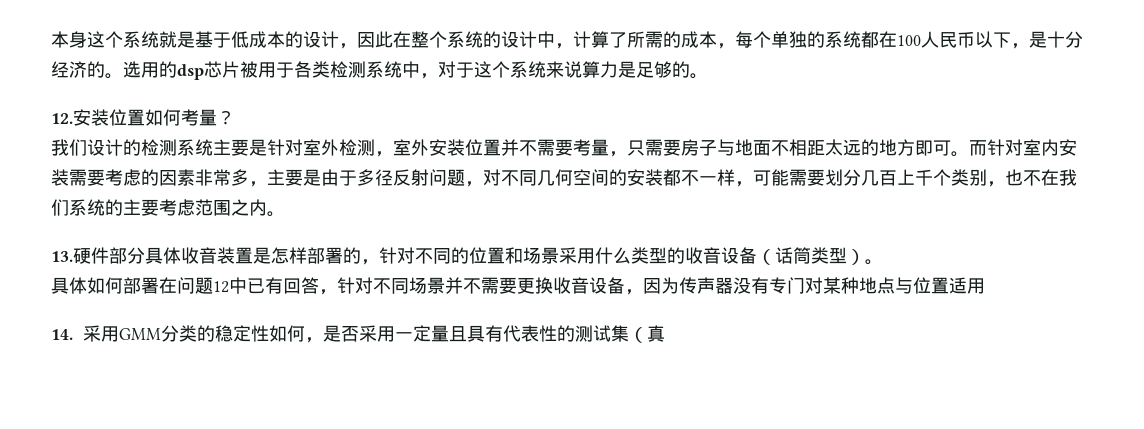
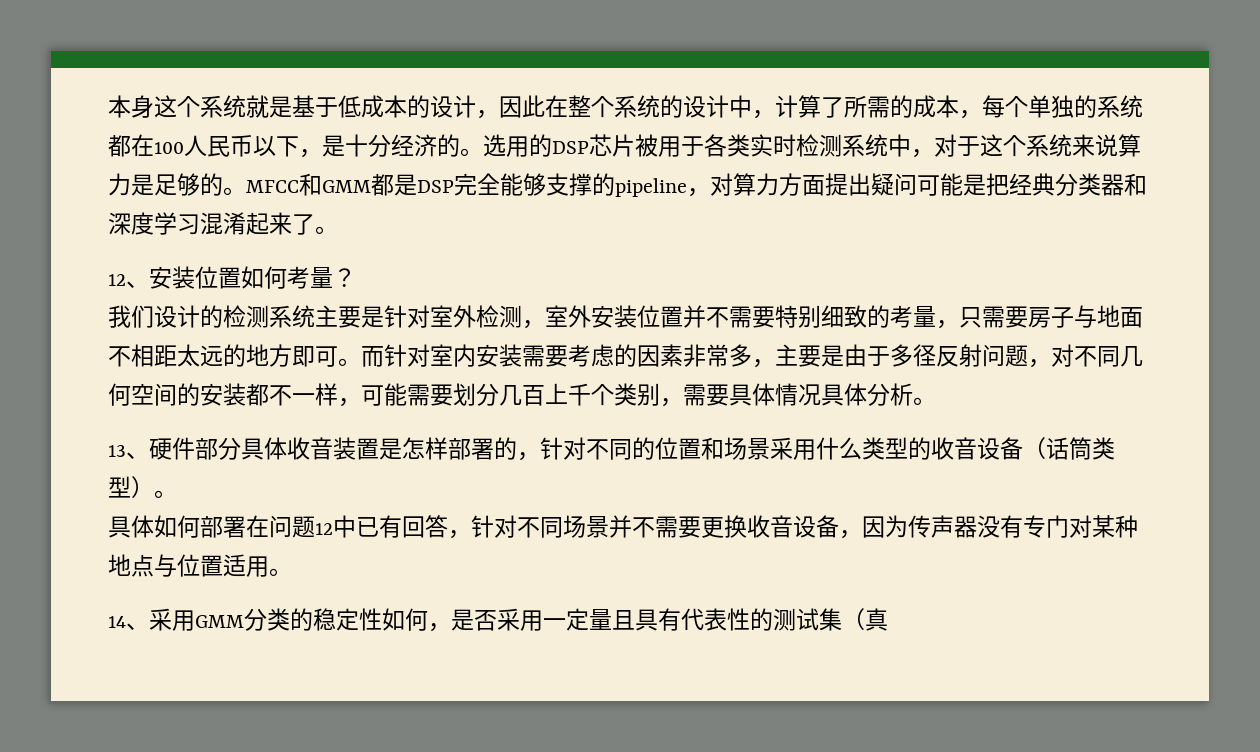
- 选用的dsp芯片被用于各类检测系统中，对于这个系统来说算力是足够的。
- 12.安装位置如何考量？
+ 选用的DSP芯片被用于各类实时检测系统中，对于这个系统来说算力是足够的。MFCC和GMM都是DSP完全能够支撑的pipeline，对算力方面提出疑问可能是把经典分类器和深度学习混淆起来了。
+ 12、安装位置如何考量？
- 我们设计的检测系统主要是针对室外检测，室外安装位置并不需要考量，只需要房子与地面不相距太远的地方即可。
+ 我们设计的检测系统主要是针对室外检测，室外安装位置并不需要特别细致的考量，只需要房子与地面不相距太远的地方即可。
- 而针对室内安装需要考虑的因素非常多，主要是由于多径反射问题，对不同几何空间的安装都不一样，可能需要划分几百上千个类别，也不在我们系统的主要考虑范围之内。
- 13.硬件部分具体收音装置是怎样部署的，针对不同的位置和场景采用什么类型的收音设备（话筒类型）。
+ 而针对室内安装需要考虑的因素非常多，主要是由于多径反射问题，对不同几何空间的安装都不一样，可能需要划分几百上千个类别，需要具体情况具体分析。
+ 13、硬件部分具体收音装置是怎样部署的，针对不同的位置和场景采用什么类型的收音设备（话筒类型）。
- 具体如何部署在问题12中已有回答，针对不同场景并不需要更换收音设备，因为传声器没有专门对某种地点与位置适用
- 14.采用GMM分类的稳定性如何，是否采用一定量且具有代表性的测试集（真
+ 具体如何部署在问题12中已有回答，针对不同场景并不需要更换收音设备，因为传声器没有专门对某种地点与位置适用。
+ 14、采用GMM分类的稳定性如何，是否采用一定量且具有代表性的测试集（真

